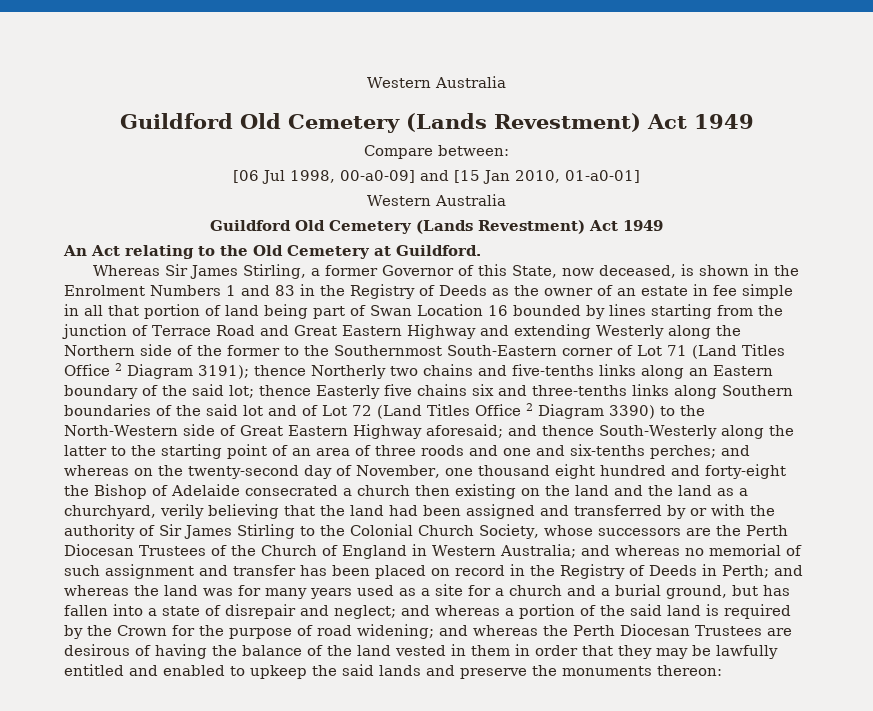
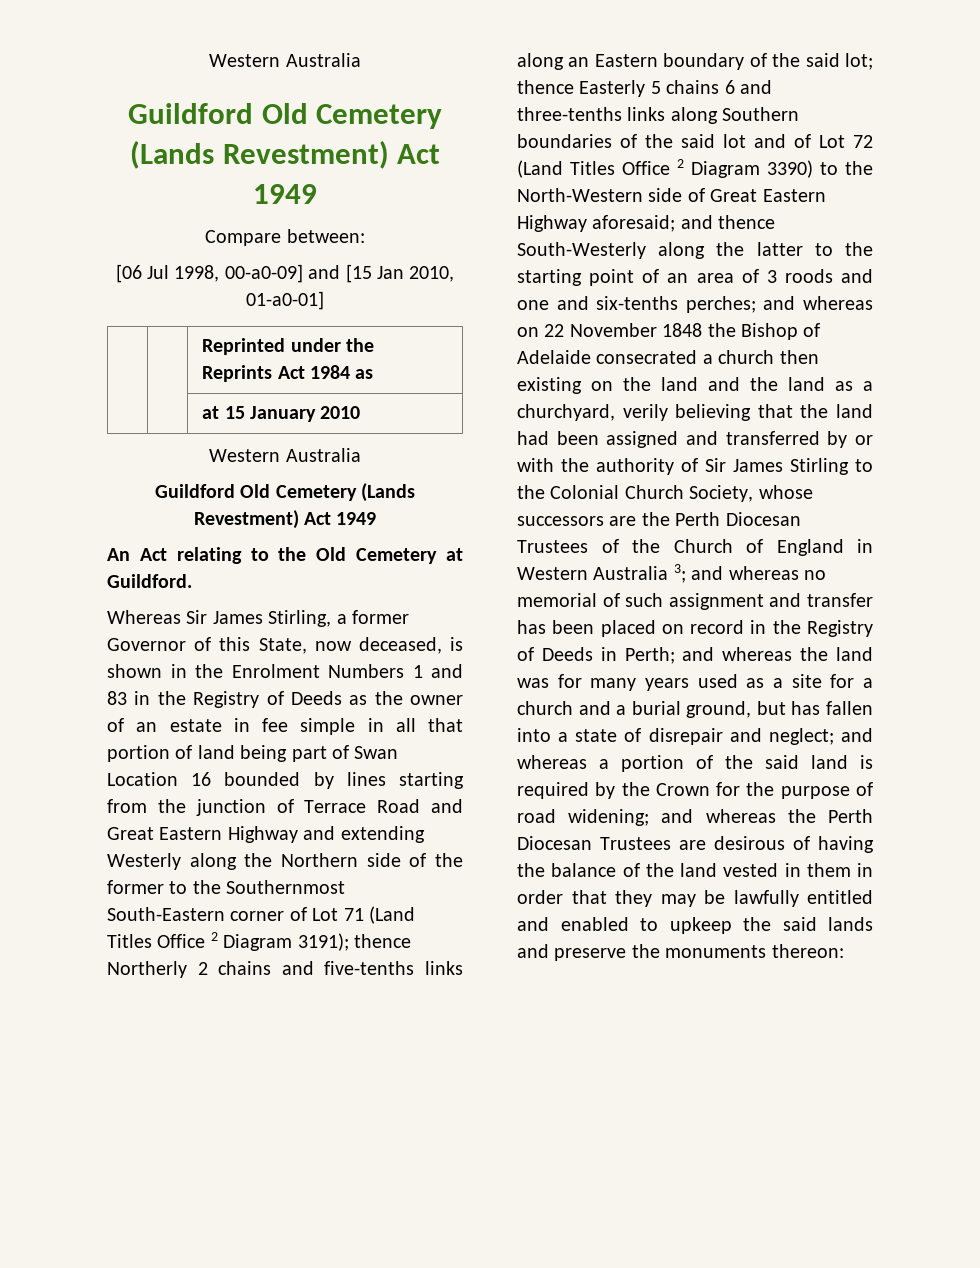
+ | | Reprinted under the Reprints Act 1984 as
+ | | at 15 January 2010
- thence Northerly two chains and five-tenths links along an Eastern boundary of the said lot;
+ thence Northerly 2 chains and five-tenths links along an Eastern boundary of the said lot;
- thence Easterly five chains six and three-tenths links along Southern boundaries of the said lot and of Lot 72 (Land Titles Office 2 Diagram 3390) to the North-Western side of Great Eastern Highway aforesaid;
+ thence Easterly 5 chains 6 and three-tenths links along Southern boundaries of the said lot and of Lot 72 (Land Titles Office 2 Diagram 3390) to the North-Western side of Great Eastern Highway aforesaid;
- and thence South-Westerly along the latter to the starting point of an area of three roods and one and six-tenths perches;
+ and thence South-Westerly along the latter to the starting point of an area of 3 roods and one and six-tenths perches;
- and whereas on the twenty-second day of November, one thousand eight hundred and forty-eight the Bishop of Adelaide consecrated a church then existing on the land and the land as a churchyard, verily believing that the land had been assigned and transferred by or with the authority of Sir James Stirling to the Colonial Church Society, whose successors are the Perth Diocesan Trustees of the Church of England in Western Australia;
+ and whereas on 22 November 1848 the Bishop of Adelaide consecrated a church then existing on the land and the land as a churchyard, verily believing that the land had been assigned and transferred by or with the authority of Sir James Stirling to the Colonial Church Society, whose successors are the Perth Diocesan Trustees of the Church of England in Western Australia 3;

